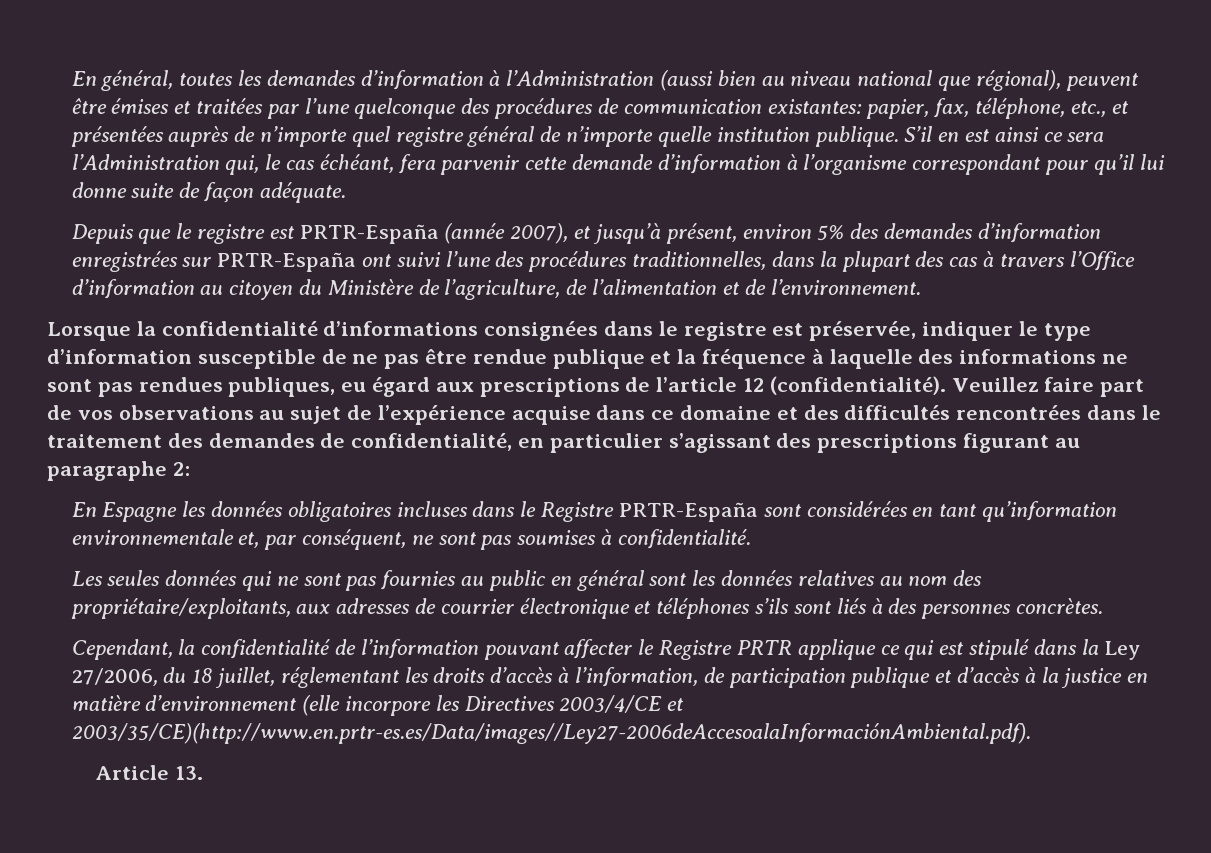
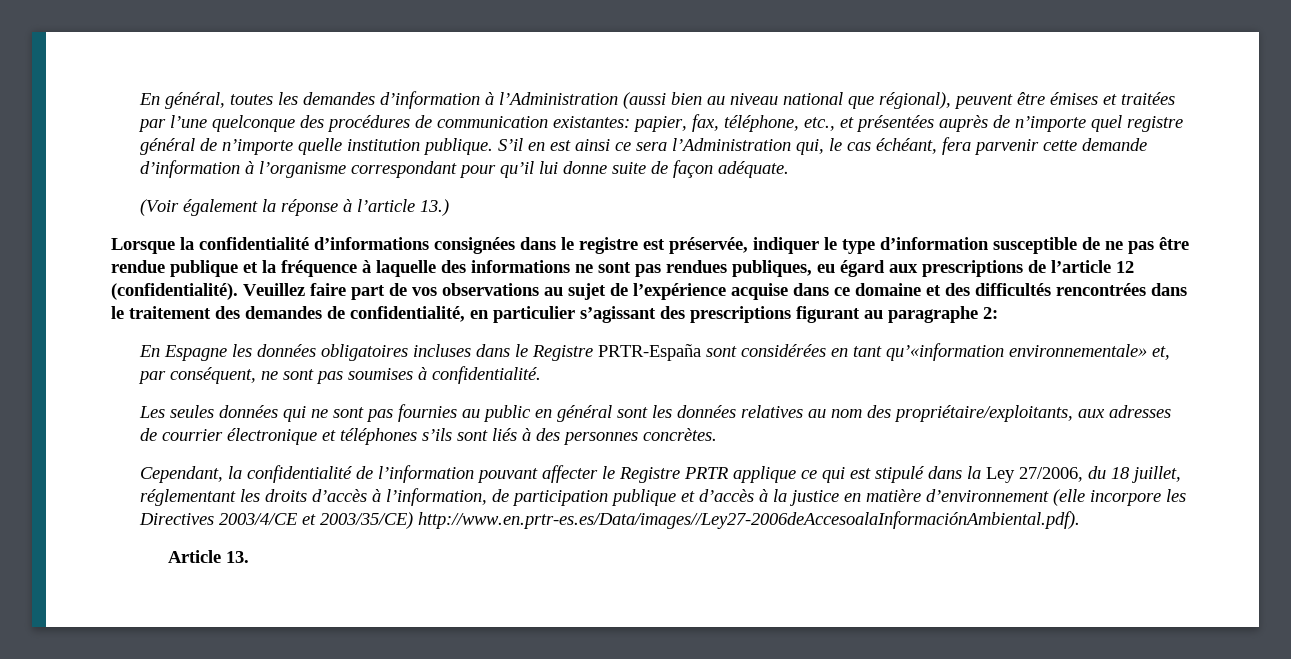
- Depuis que le registre est PRTR-España (année 2007), et jusqu’à présent, environ 5% des demandes d’information enregistrées sur PRTR-España ont suivi l’une des procédures traditionnelles, dans la plupart des cas à travers l’Office d’information au citoyen du Ministère de l’agriculture, de l’alimentation et de l’environnement.
+ (Voir également la réponse à l’article 13.)
- En Espagne les données obligatoires incluses dans le Registre PRTR-España sont considérées en tant qu’information environnementale et, par conséquent, ne sont pas soumises à confidentialité.
+ En Espagne les données obligatoires incluses dans le Registre PRTR-España sont considérées en tant qu’«information environnementale» et, par conséquent, ne sont pas soumises à confidentialité.
- Cependant, la confidentialité de l’information pouvant affecter le Registre PRTR applique ce qui est stipulé dans la Ley 27/2006, du 18 juillet, réglementant les droits d’accès à l’information, de participation publique et d’accès à la justice en matière d’environnement (elle incorpore les Directives 2003/4/CE et 2003/35/CE)(http://www.en.prtr-es.es/Data/images//Ley27-2006deAccesoalaInformaciónAmbiental.pdf).
+ Cependant, la confidentialité de l’information pouvant affecter le Registre PRTR applique ce qui est stipulé dans la Ley 27/2006, du 18 juillet, réglementant les droits d’accès à l’information, de participation publique et d’accès à la justice en matière d’environnement (elle incorpore les Directives 2003/4/CE et 2003/35/CE) http://www.en.prtr-es.es/Data/images//Ley27-2006deAccesoalaInformaciónAmbiental.pdf).

